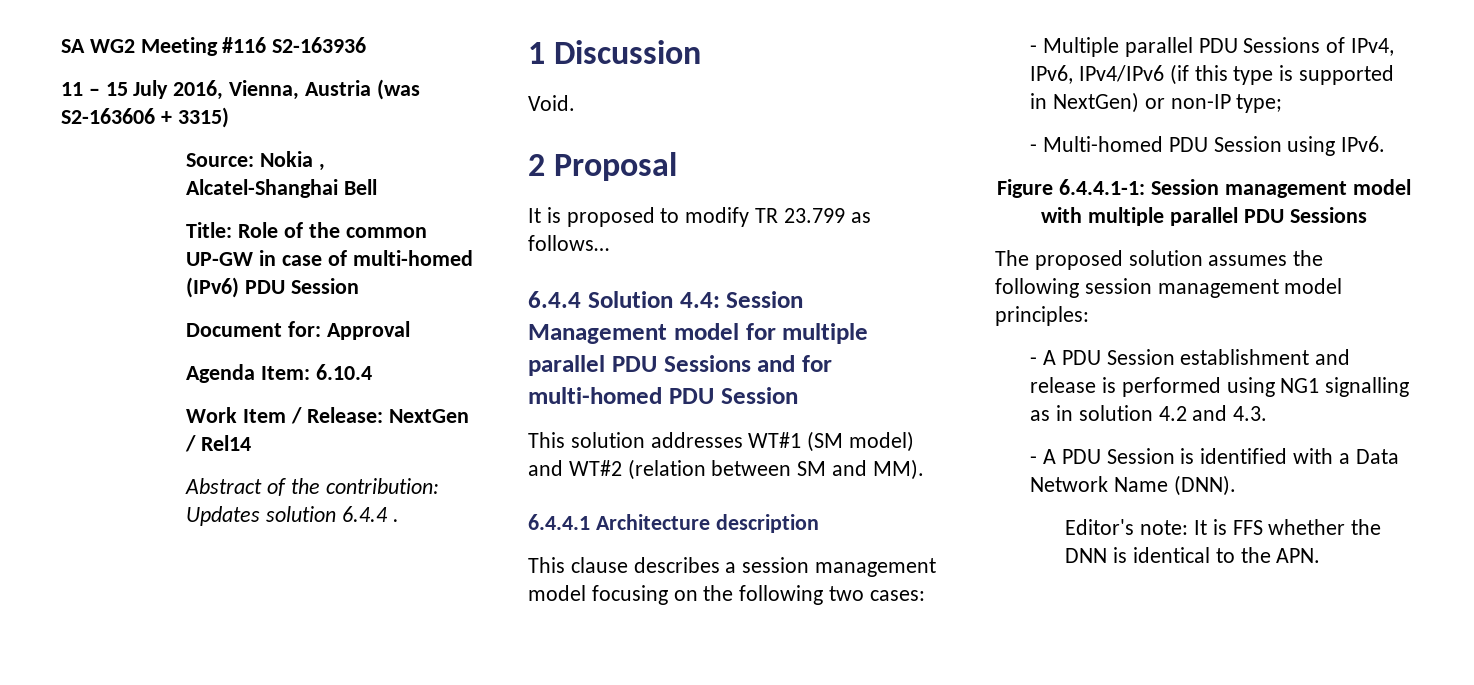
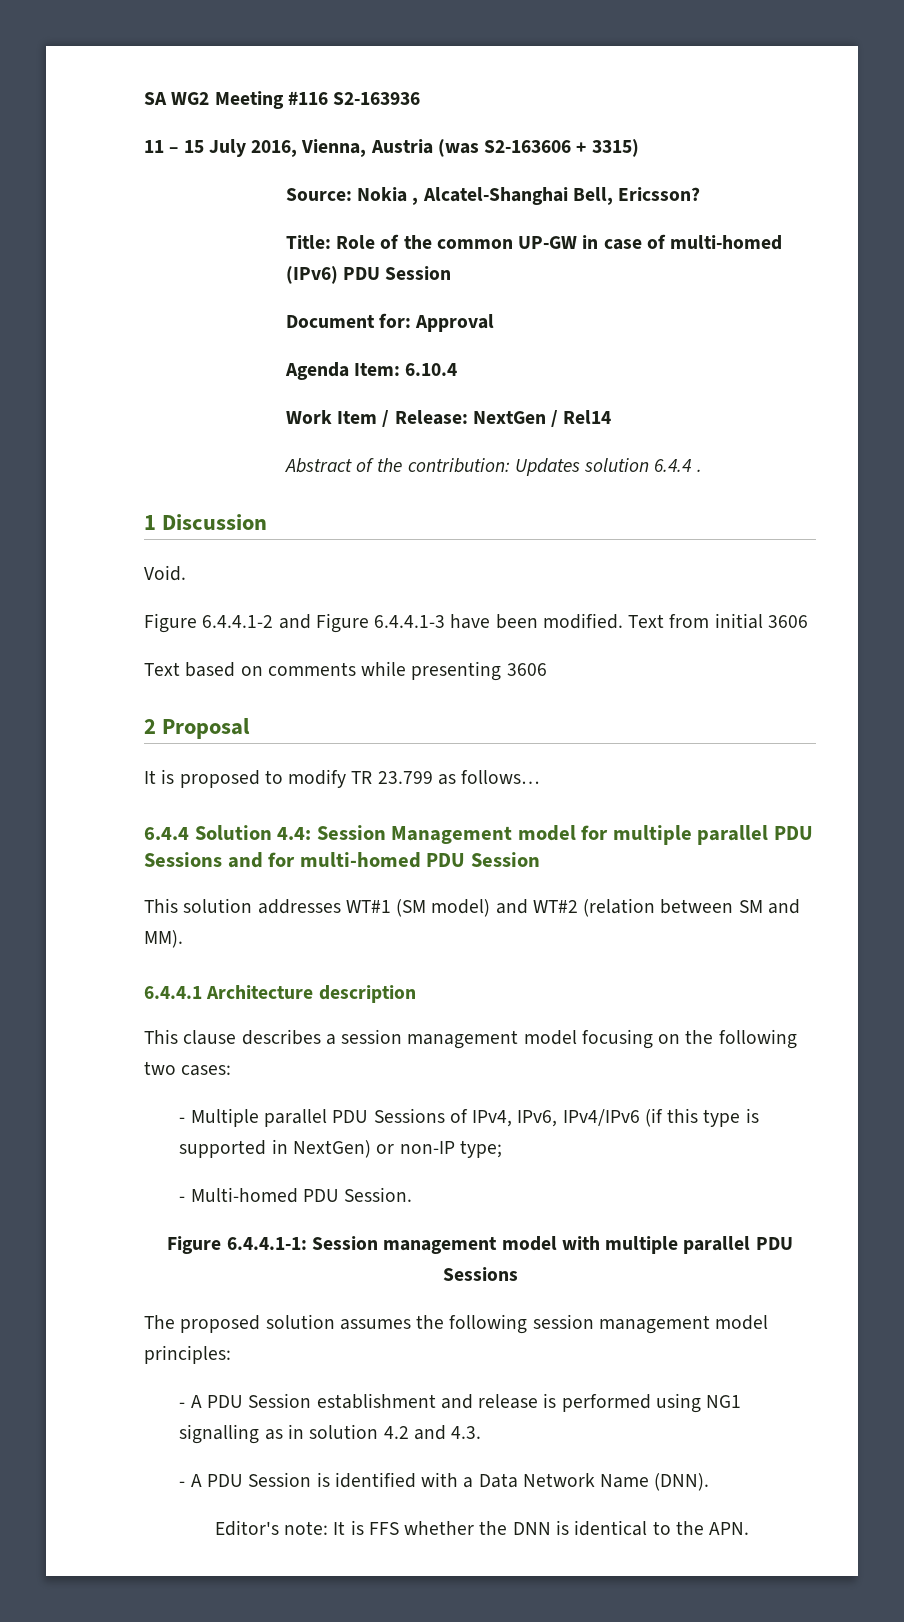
- Source: Nokia , Alcatel-Shanghai Bell
+ Source: Nokia , Alcatel-Shanghai Bell, Ericsson?
+ Figure 6.4.4.1-2 and Figure 6.4.4.1-3 have been modified. Text from initial 3606
+ Text based on comments while presenting 3606
- - Multi-homed PDU Session using IPv6.
+ - Multi-homed PDU Session.

